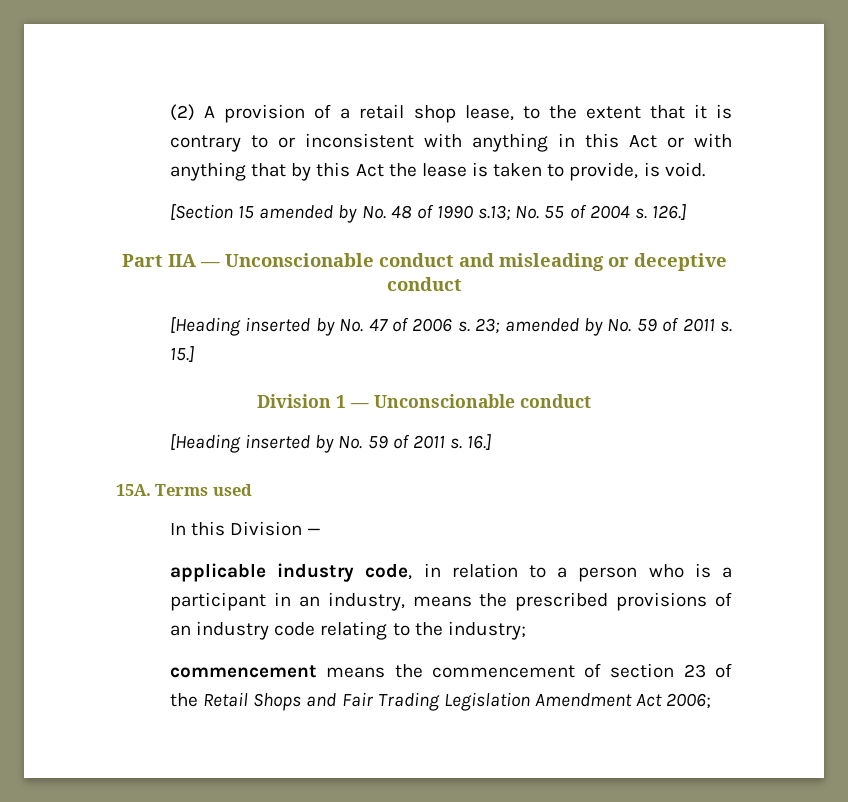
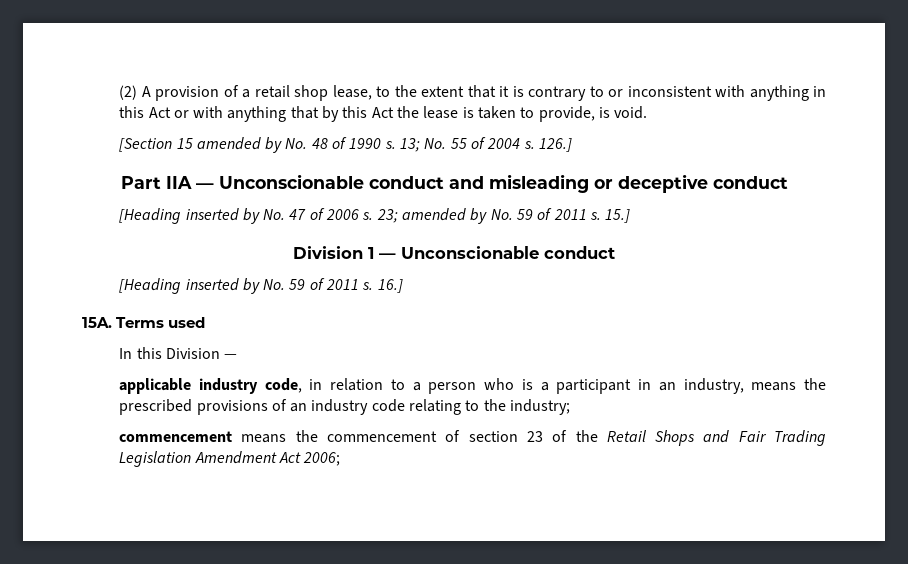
- [Section 15 amended by No. 48 of 1990 s.13; No. 55 of 2004 s.
+ [Section 15 amended by No. 48 of 1990 s. 13; No. 55 of 2004 s.

